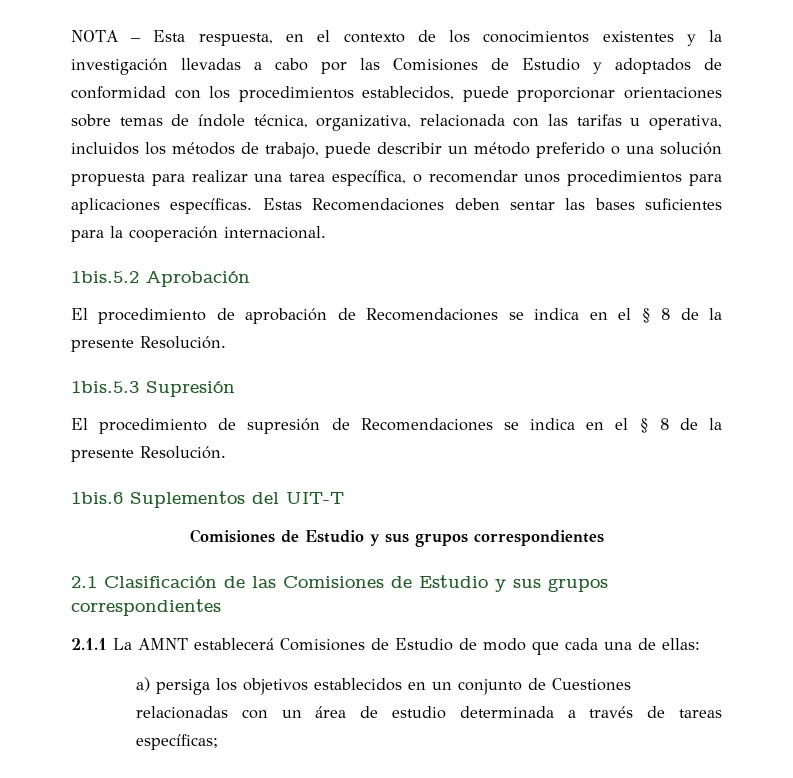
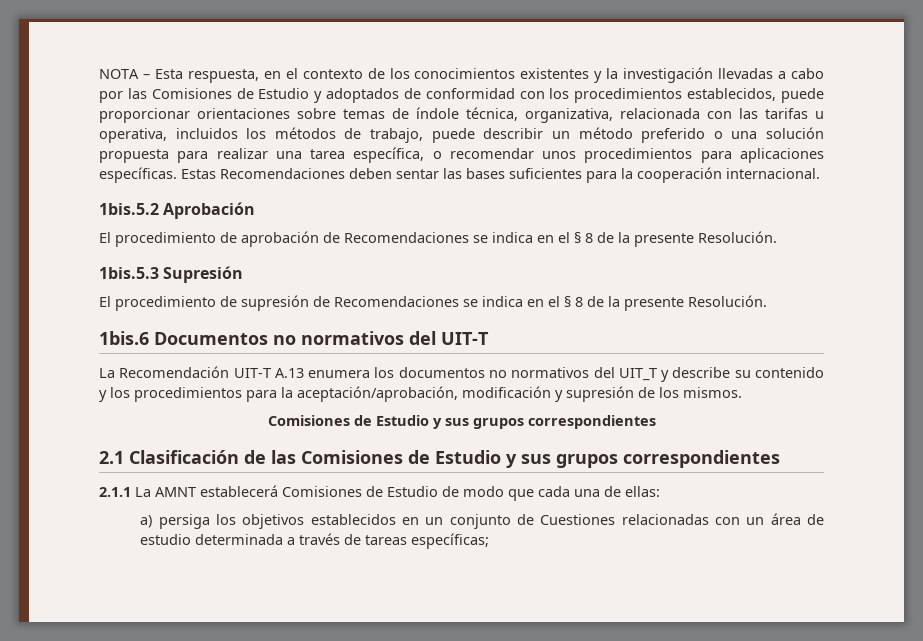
- 1bis.6 Suplementos del UIT-T
+ 1bis.6 Documentos no normativos del UIT-T
+ La Recomendación UIT-T A.13 enumera los documentos no normativos del UIT_T y describe su contenido y los procedimientos para la aceptación/aprobación, modificación y supresión de los mismos.

